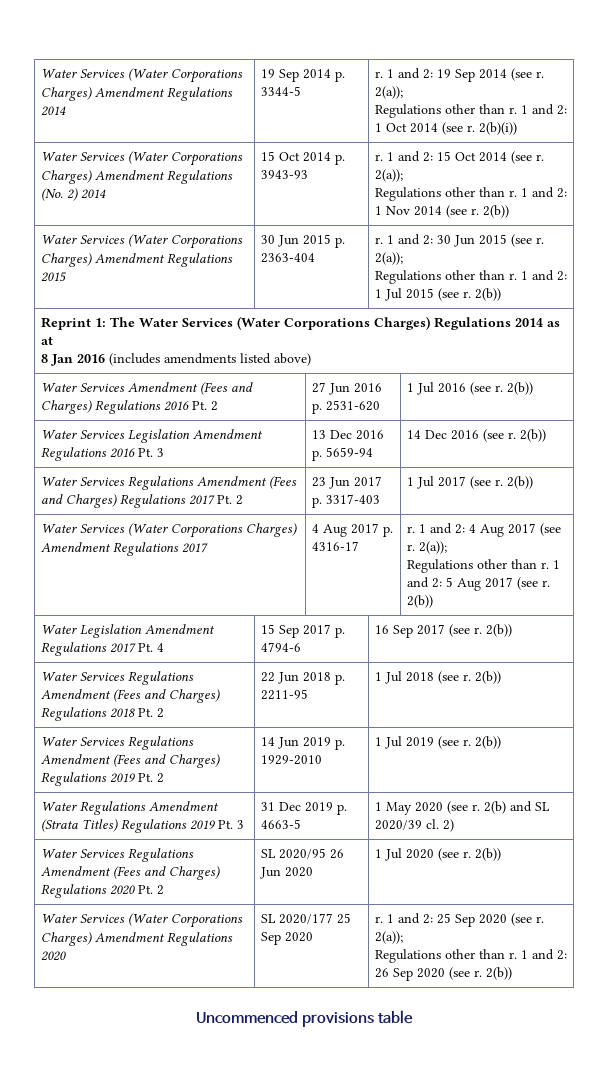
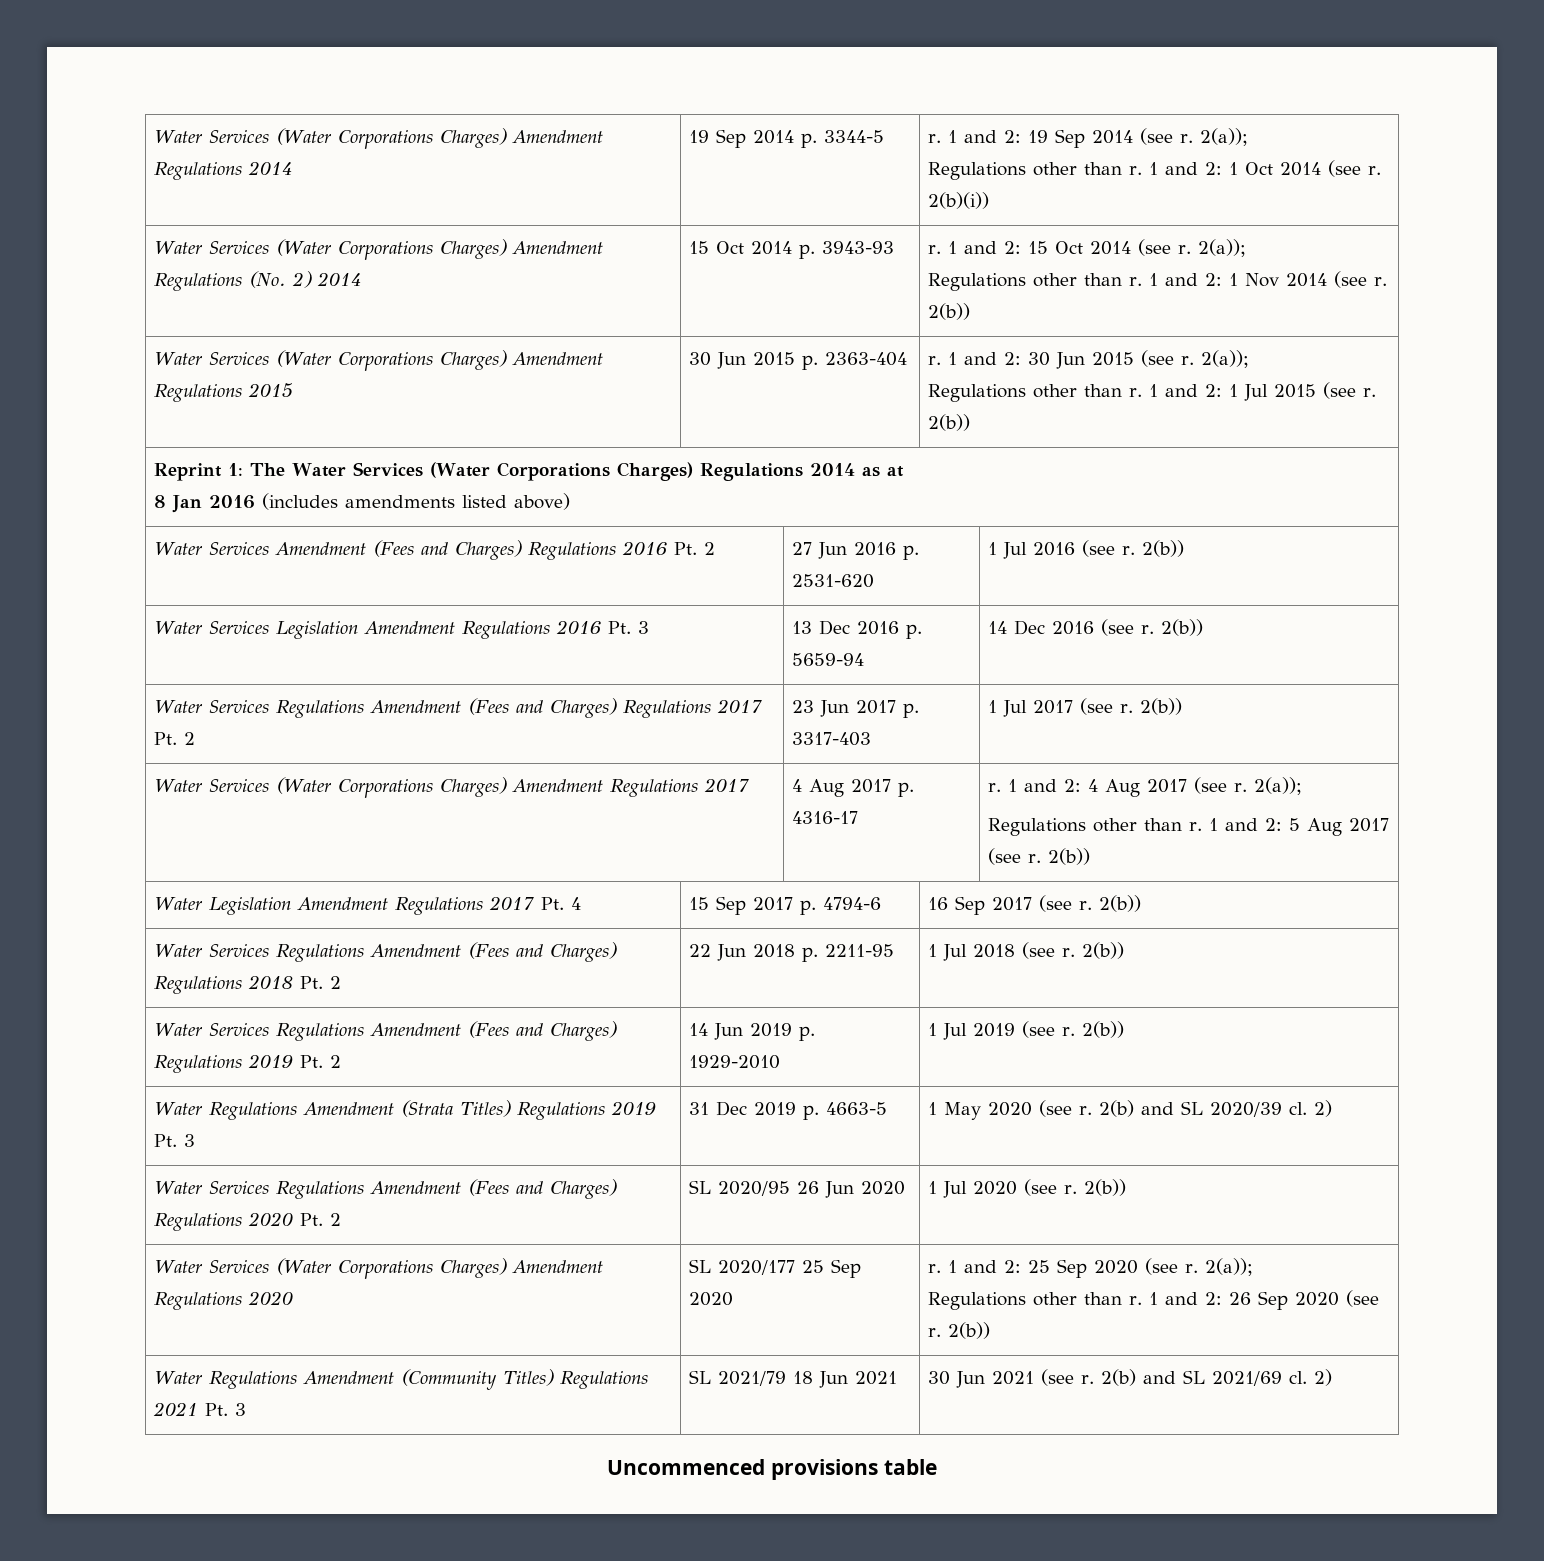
+ Water Regulations Amendment (Community Titles) Regulations 2021 Pt. 3 | SL 2021/79 18 Jun 2021 | 30 Jun 2021 (see r. 2(b) and SL 2021/69 cl. 2)

